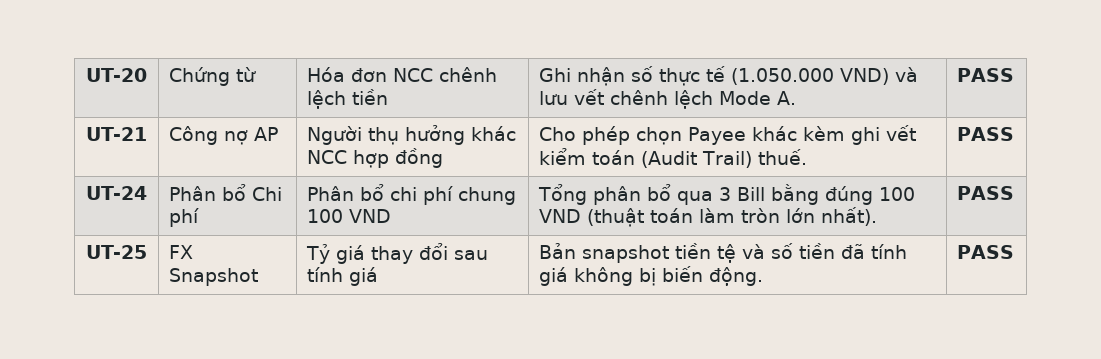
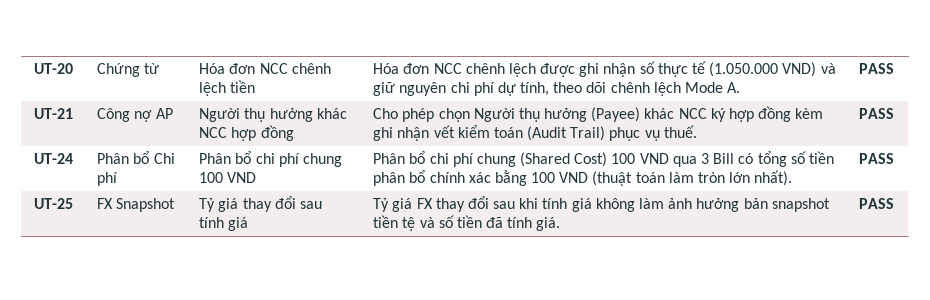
- UT-20 | Chứng từ | Hóa đơn NCC chênh lệch tiền | Ghi nhận số thực tế (1.050.000 VND) và lưu vết chênh lệch Mode A. | PASS
+ UT-20 | Chứng từ | Hóa đơn NCC chênh lệch tiền | Hóa đơn NCC chênh lệch được ghi nhận số thực tế (1.050.000 VND) và giữ nguyên chi phí dự tính, theo dõi chênh lệch Mode A. | PASS
- UT-21 | Công nợ AP | Người thụ hưởng khác NCC hợp đồng | Cho phép chọn Payee khác kèm ghi vết kiểm toán (Audit Trail) thuế. | PASS
+ UT-21 | Công nợ AP | Người thụ hưởng khác NCC hợp đồng | Cho phép chọn Người thụ hưởng (Payee) khác NCC ký hợp đồng kèm ghi nhận vết kiểm toán (Audit Trail) phục vụ thuế. | PASS
- Tổng phân bổ qua 3 Bill bằng đúng 100 VND (thuật toán làm tròn lớn nhất).
+ Phân bổ chi phí chung (Shared Cost) 100 VND qua 3 Bill có tổng số tiền phân bổ chính xác bằng 100 VND (thuật toán làm tròn lớn nhất).
- UT-25 | FX Snapshot | Tỷ giá thay đổi sau tính giá | Bản snapshot tiền tệ và số tiền đã tính giá không bị biến động. | PASS
+ UT-25 | FX Snapshot | Tỷ giá thay đổi sau tính giá | Tỷ giá FX thay đổi sau khi tính giá không làm ảnh hưởng bản snapshot tiền tệ và số tiền đã tính giá. | PASS

